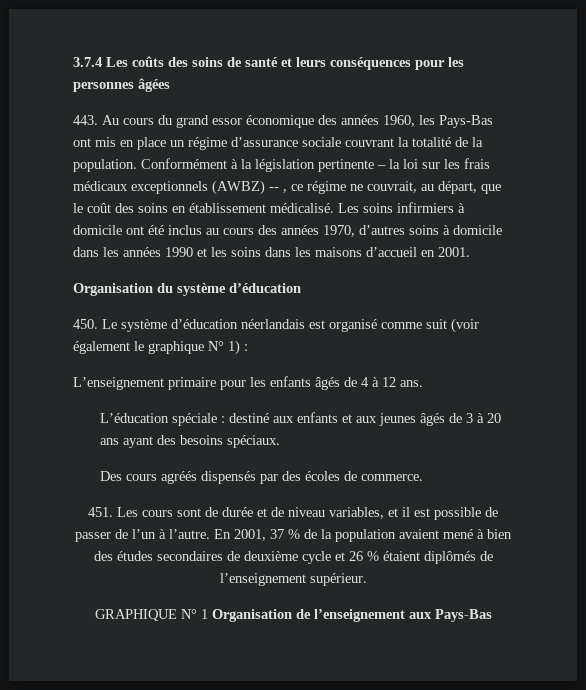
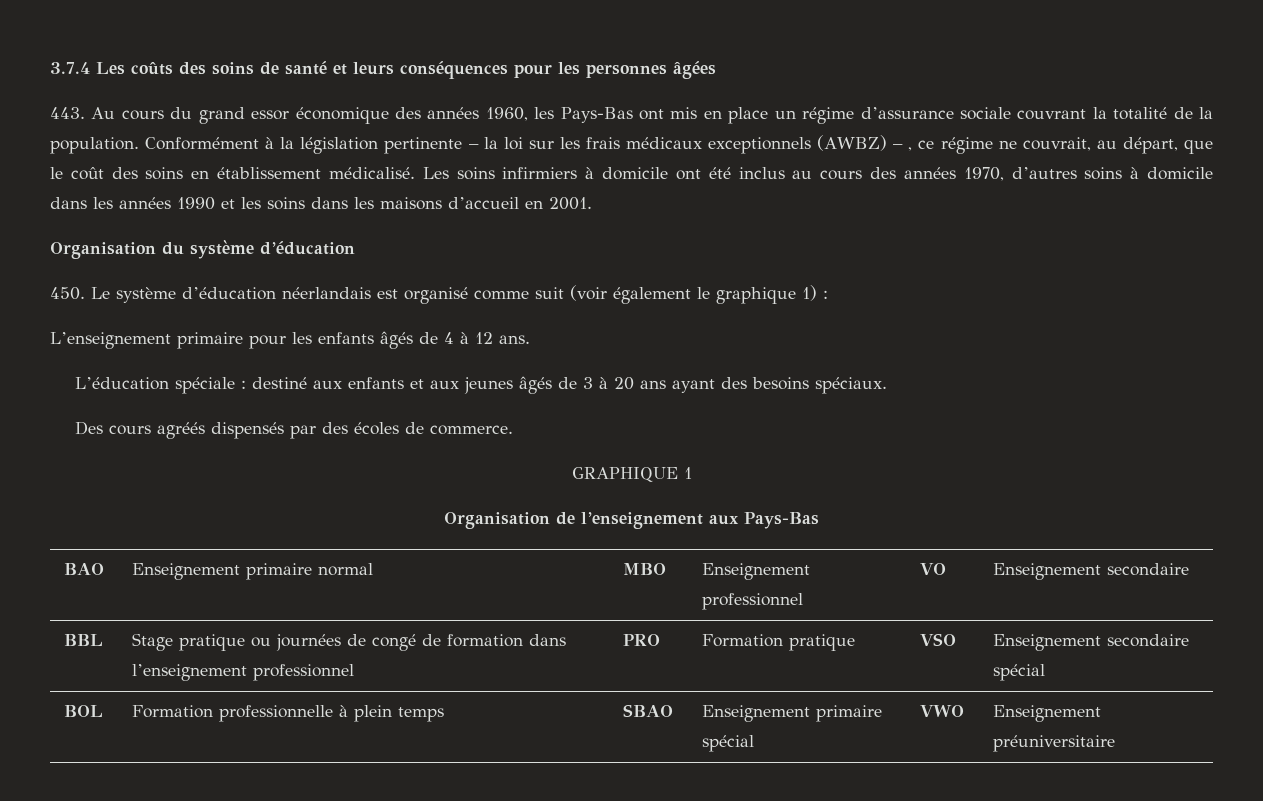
- Conformément à la législation pertinente – la loi sur les frais médicaux exceptionnels (AWBZ) -- , ce régime ne couvrait, au départ, que le coût des soins en établissement médicalisé.
+ Conformément à la législation pertinente – la loi sur les frais médicaux exceptionnels (AWBZ) – , ce régime ne couvrait, au départ, que le coût des soins en établissement médicalisé.
- 450. Le système d’éducation néerlandais est organisé comme suit (voir également le graphique N° 1) :
+ 450. Le système d’éducation néerlandais est organisé comme suit (voir également le graphique 1) :
- 451. Les cours sont de durée et de niveau variables, et il est possible de passer de l’un à l’autre. En 2001, 37 % de la population avaient mené à bien des études secondaires de deuxième cycle et 26 % étaient diplômés de l’enseignement supérieur.
- GRAPHIQUE N° 1 Organisation de l’enseignement aux Pays-Bas
+ GRAPHIQUE 1
+ Organisation de l’enseignement aux Pays-Bas
+ BAO | Enseignement primaire normal | MBO | Enseignement professionnel | VO | Enseignement secondaire
+ BBL | Stage pratique ou journées de congé de formation dans l’enseignement professionnel | PRO | Formation pratique | VSO | Enseignement secondaire spécial
+ BOL | Formation professionnelle à plein temps | SBAO | Enseignement primaire spécial | VWO | Enseignement préuniversitaire

